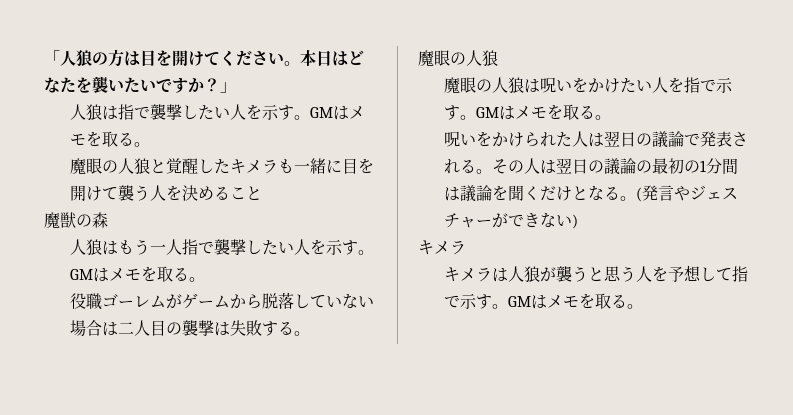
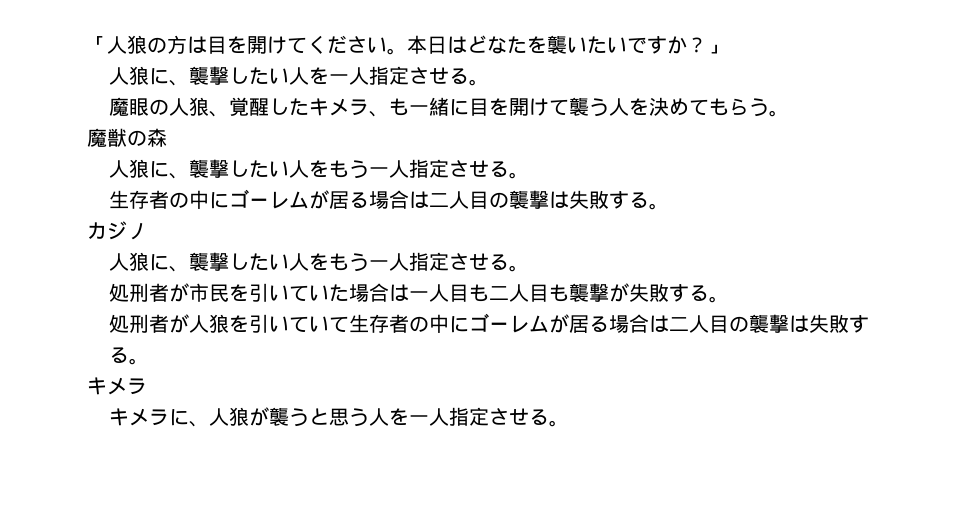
- 人狼は指で襲撃したい人を示す。GMはメモを取る。
- 魔眼の人狼と覚醒したキメラも一緒に目を開けて襲う人を決めること
+ 人狼に、襲撃したい人を一人指定させる。
+ 魔眼の人狼、覚醒したキメラ、も一緒に目を開けて襲う人を決めてもらう。
  魔獣の森
- 人狼はもう一人指で襲撃したい人を示す。GMはメモを取る。
- 役職ゴーレムがゲームから脱落していない場合は二人目の襲撃は失敗する。
- 魔眼の人狼
- 魔眼の人狼は呪いをかけたい人を指で示す。GMはメモを取る。
- 呪いをかけられた人は翌日の議論で発表される。その人は翌日の議論の最初の1分間は議論を聞くだけとなる。(発言やジェスチャーができない)
+ 人狼に、襲撃したい人をもう一人指定させる。
+ 生存者の中にゴーレムが居る場合は二人目の襲撃は失敗する。
+ カジノ
+ 人狼に、襲撃したい人をもう一人指定させる。
+ 処刑者が市民を引いていた場合は一人目も二人目も襲撃が失敗する。
+ 処刑者が人狼を引いていて生存者の中にゴーレムが居る場合は二人目の襲撃は失敗する。
- キメラは人狼が襲うと思う人を予想して指で示す。GMはメモを取る。
+ キメラに、人狼が襲うと思う人を一人指定させる。

